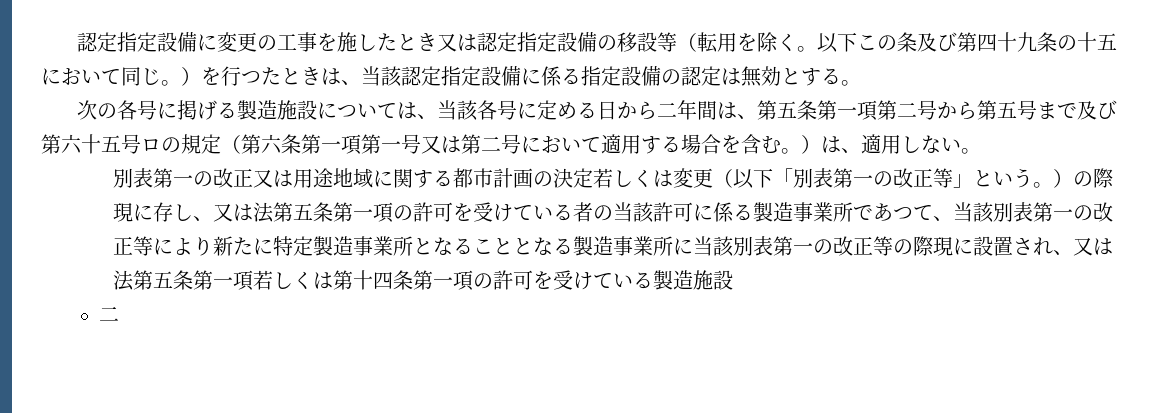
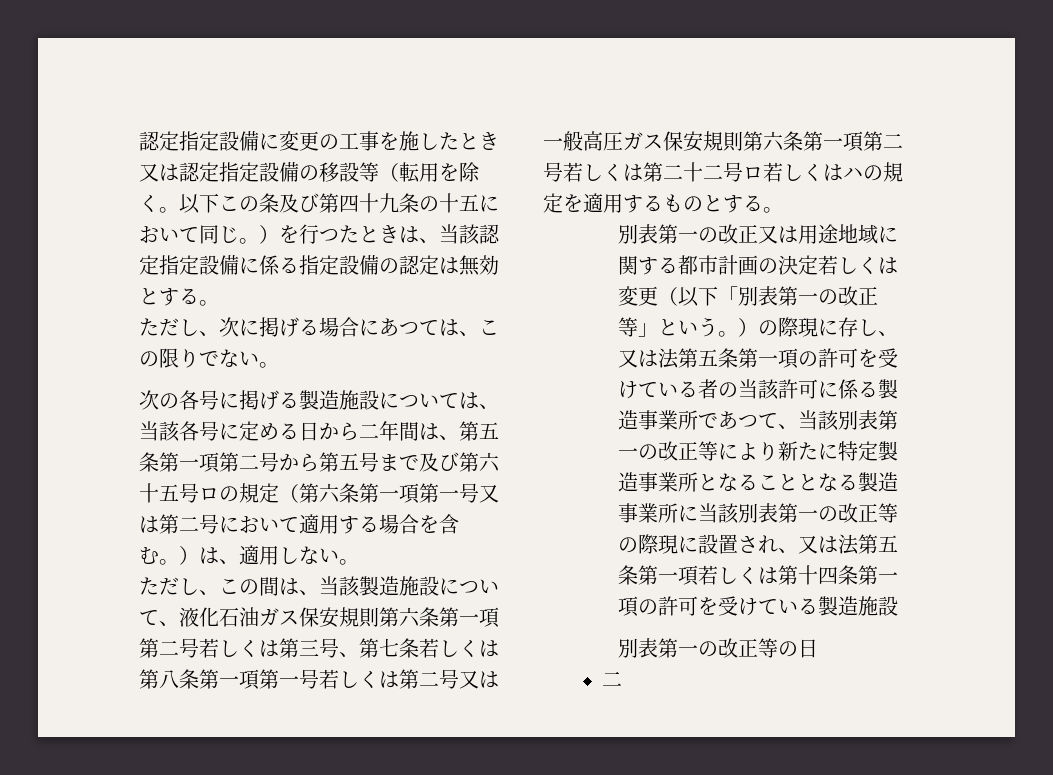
+ ただし、次に掲げる場合にあつては、この限りでない。
+ ただし、この間は、当該製造施設について、液化石油ガス保安規則第六条第一項第二号若しくは第三号、第七条若しくは第八条第一項第一号若しくは第二号又は一般高圧ガス保安規則第六条第一項第二号若しくは第二十二号ロ若しくはハの規定を適用するものとする。
+ 別表第一の改正等の日

